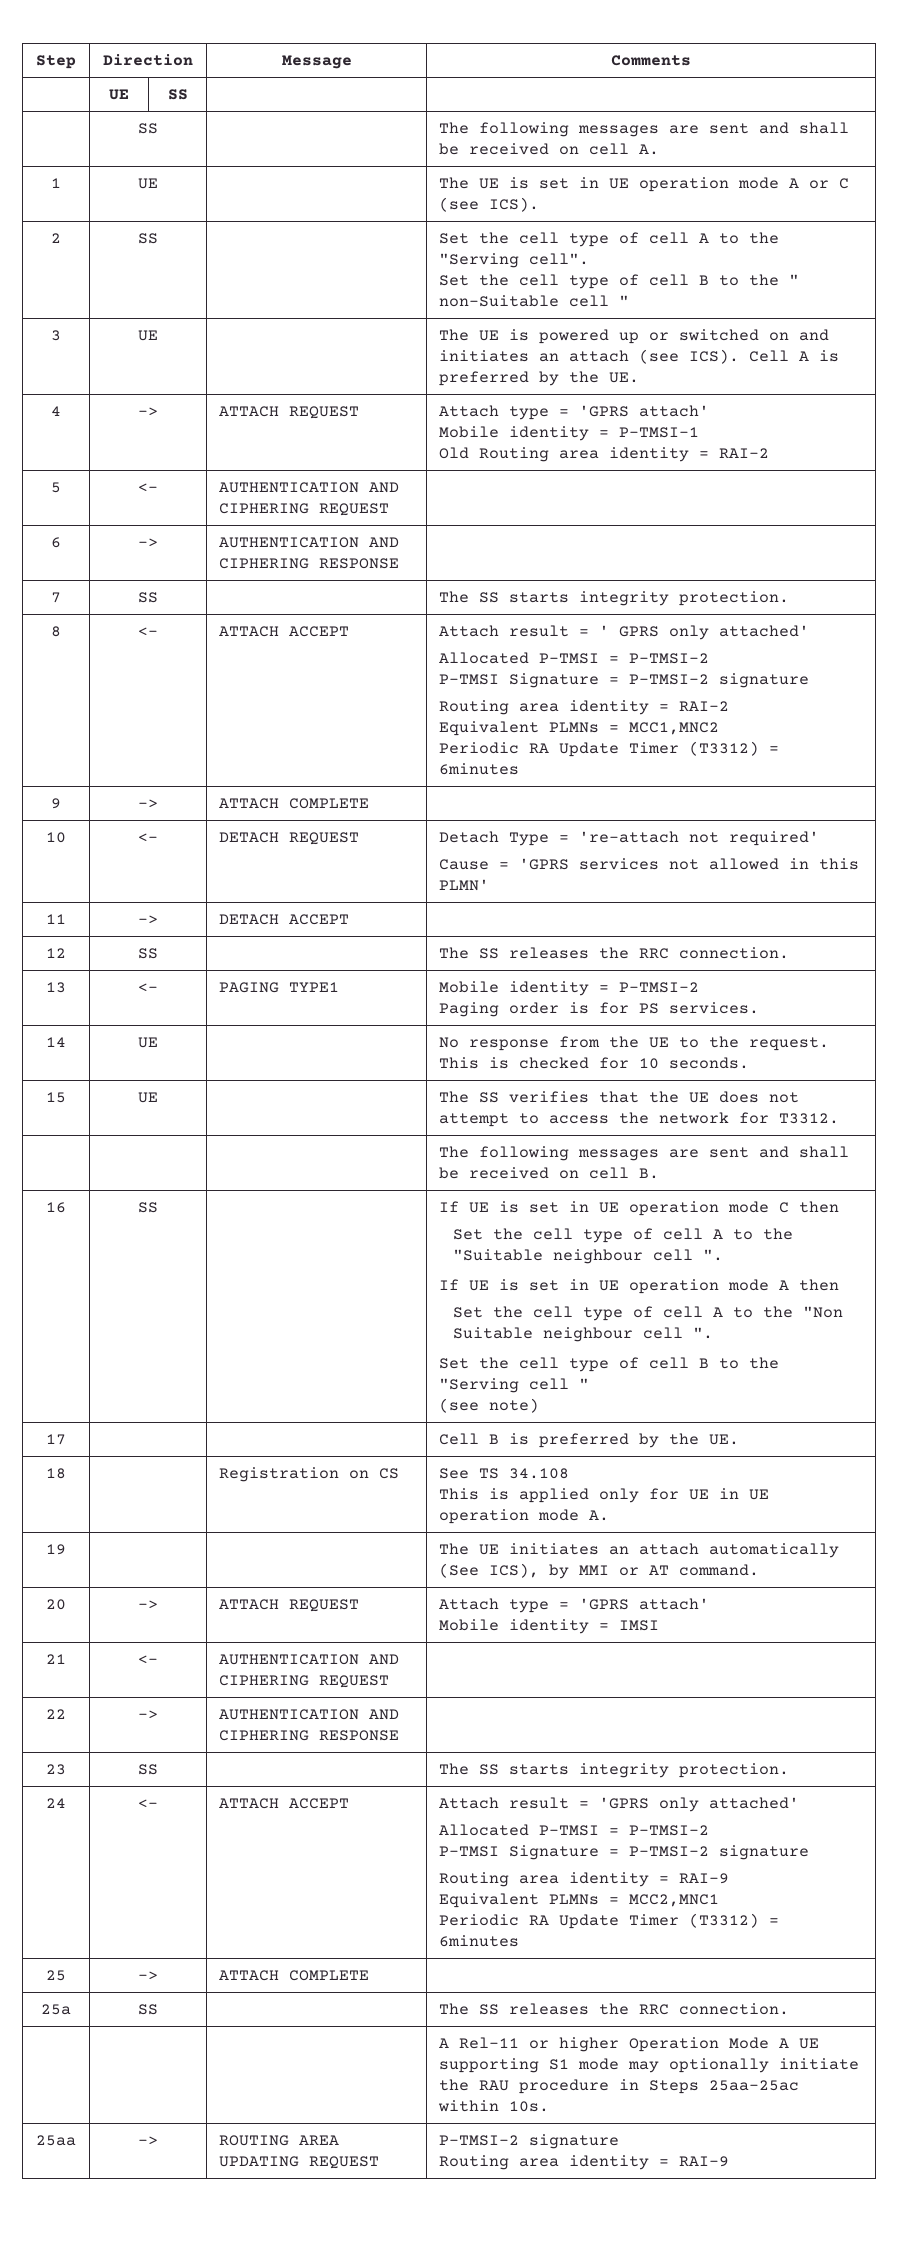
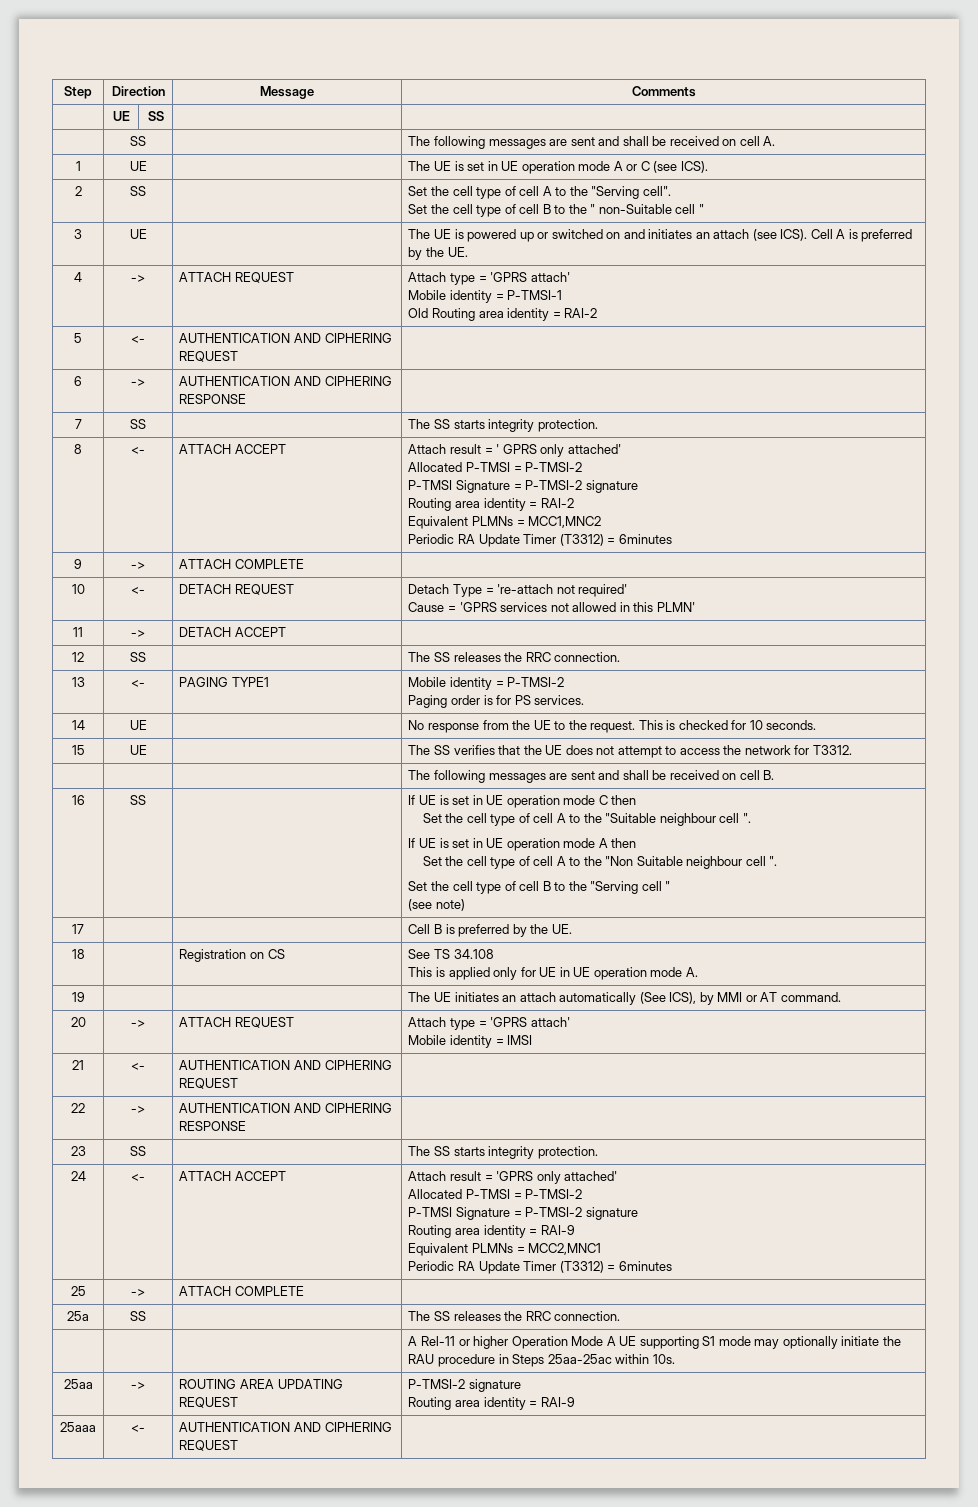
+ 25aaa | <- | AUTHENTICATION AND CIPHERING REQUEST |

